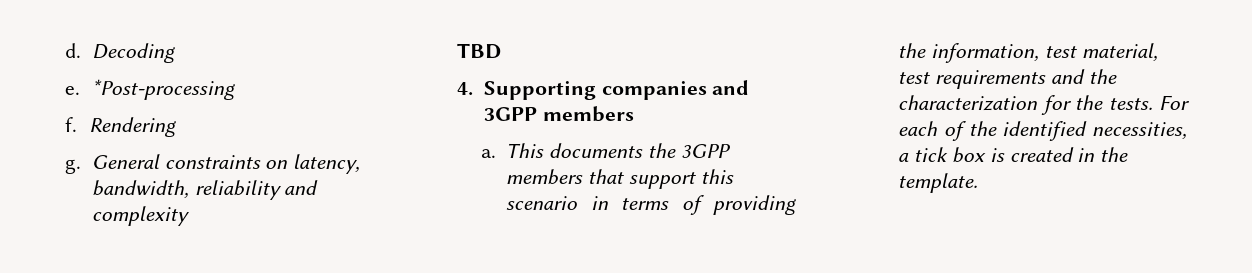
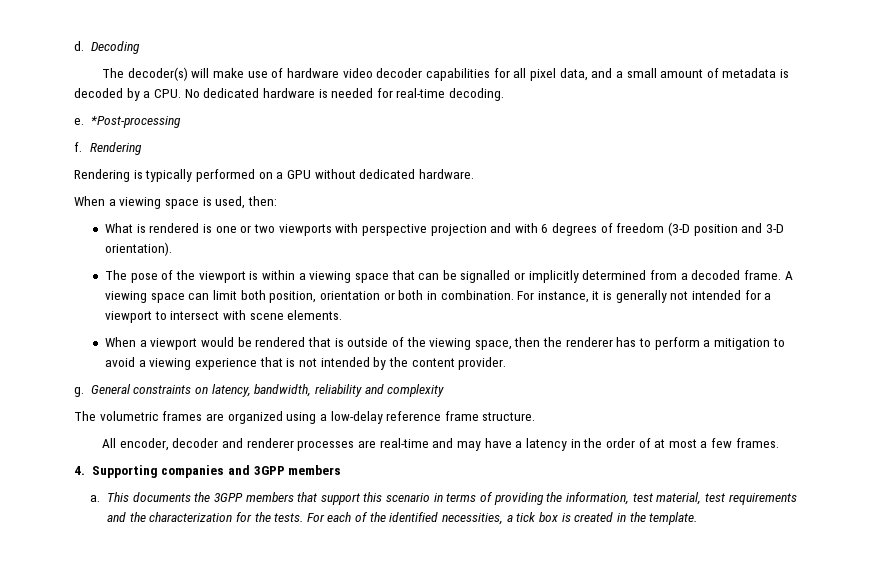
+ The decoder(s) will make use of hardware video decoder capabilities for all pixel data, and a small amount of metadata is decoded by a CPU. No dedicated hardware is needed for real-time decoding.
  e. *Post-processing
  f. Rendering
+ Rendering is typically performed on a GPU without dedicated hardware.
+ When a viewing space is used, then:
+ What is rendered is one or two viewports with perspective projection and with 6 degrees of freedom (3-D position and 3-D orientation).
+ The pose of the viewport is within a viewing space that can be signalled or implicitly determined from a decoded frame. A viewing space can limit both position, orientation or both in combination. For instance, it is generally not intended for a viewport to intersect with scene elements.
+ When a viewport would be rendered that is outside of the viewing space, then the renderer has to perform a mitigation to avoid a viewing experience that is not intended by the content provider.
- TBD
+ The volumetric frames are organized using a low-delay reference frame structure.
+ All encoder, decoder and renderer processes are real-time and may have a latency in the order of at most a few frames.

